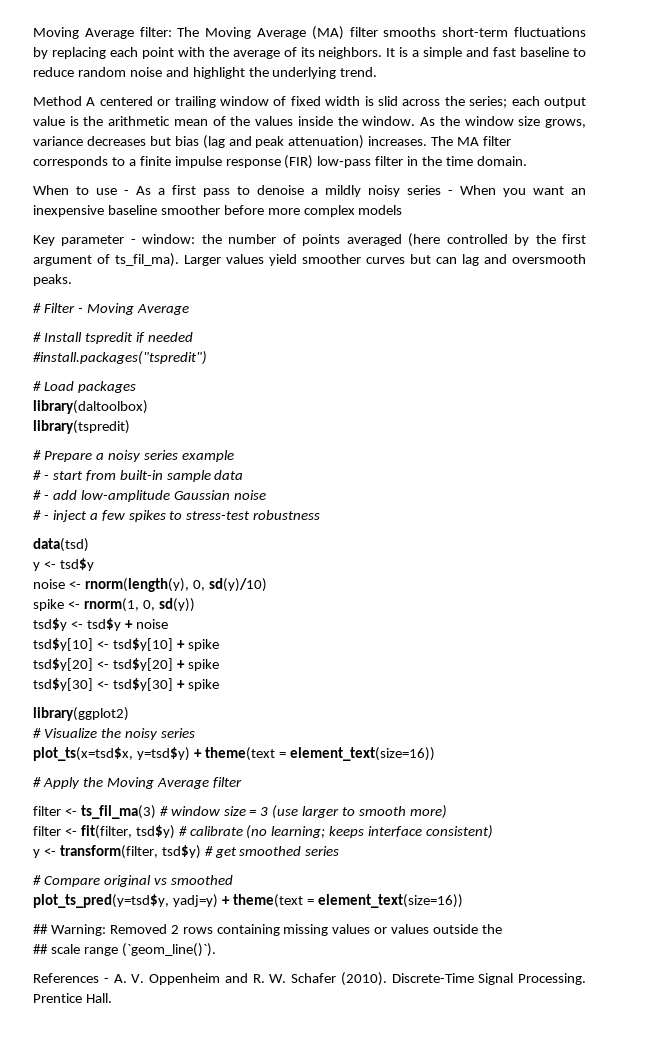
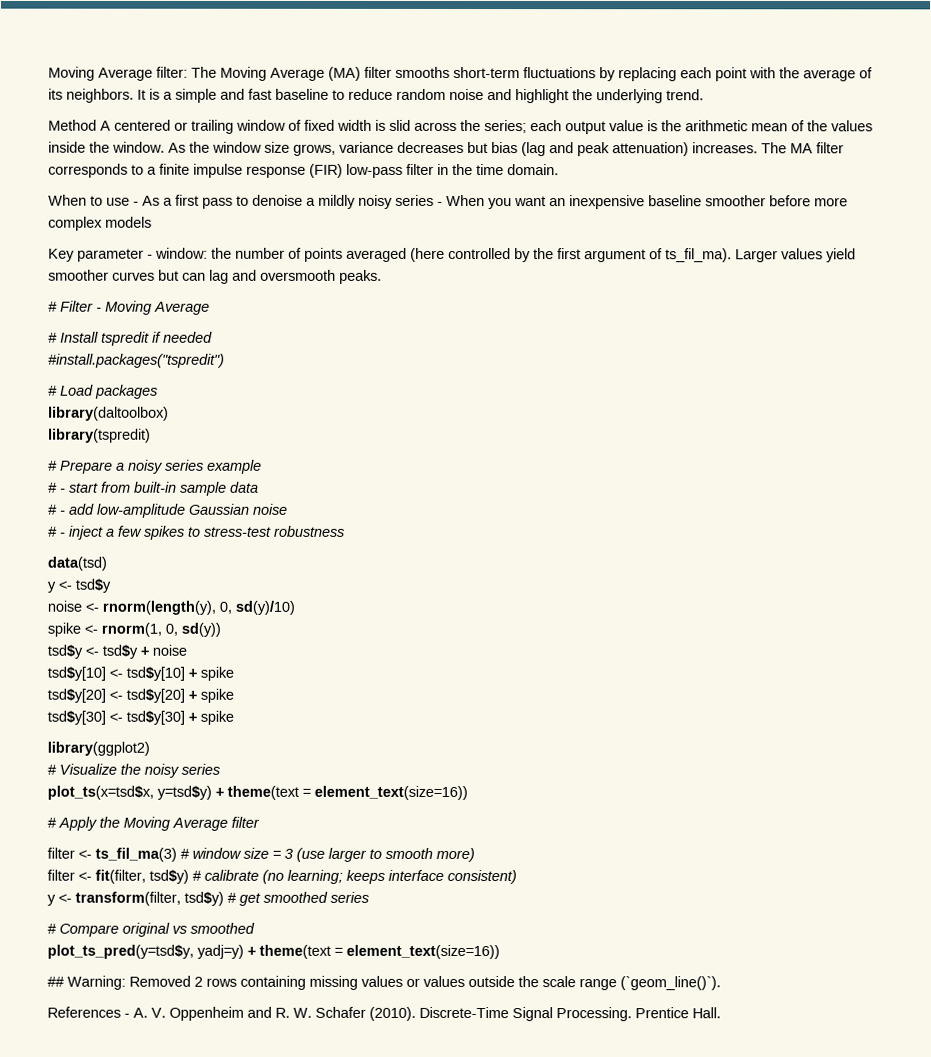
- ## Warning: Removed 2 rows containing missing values or values outside the
- ## scale range (`geom_line()`).
+ ## Warning: Removed 2 rows containing missing values or values outside the scale range (`geom_line()`).

